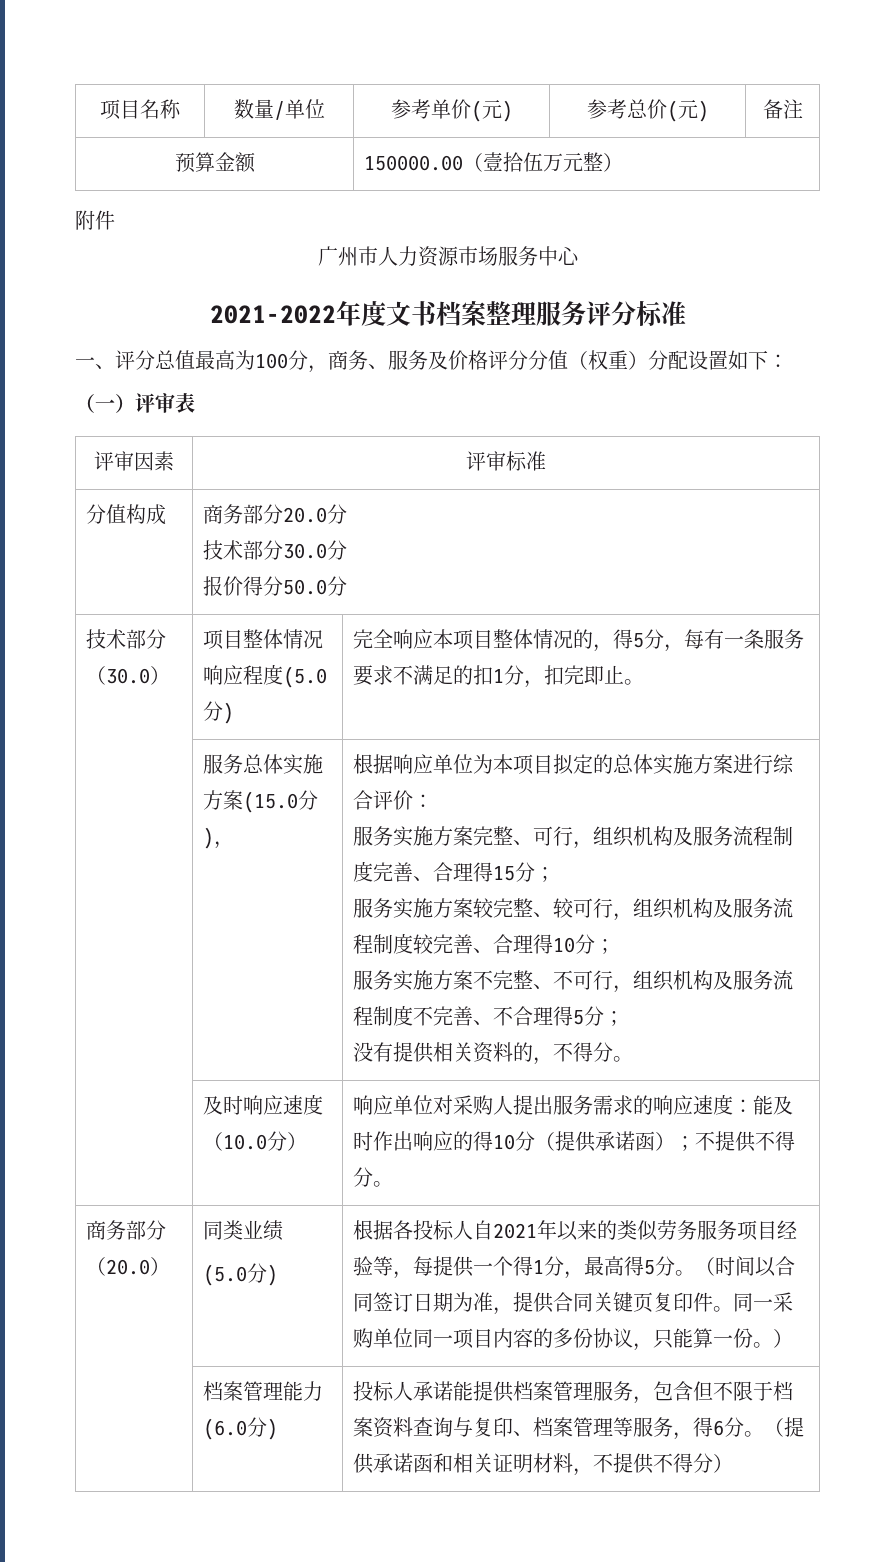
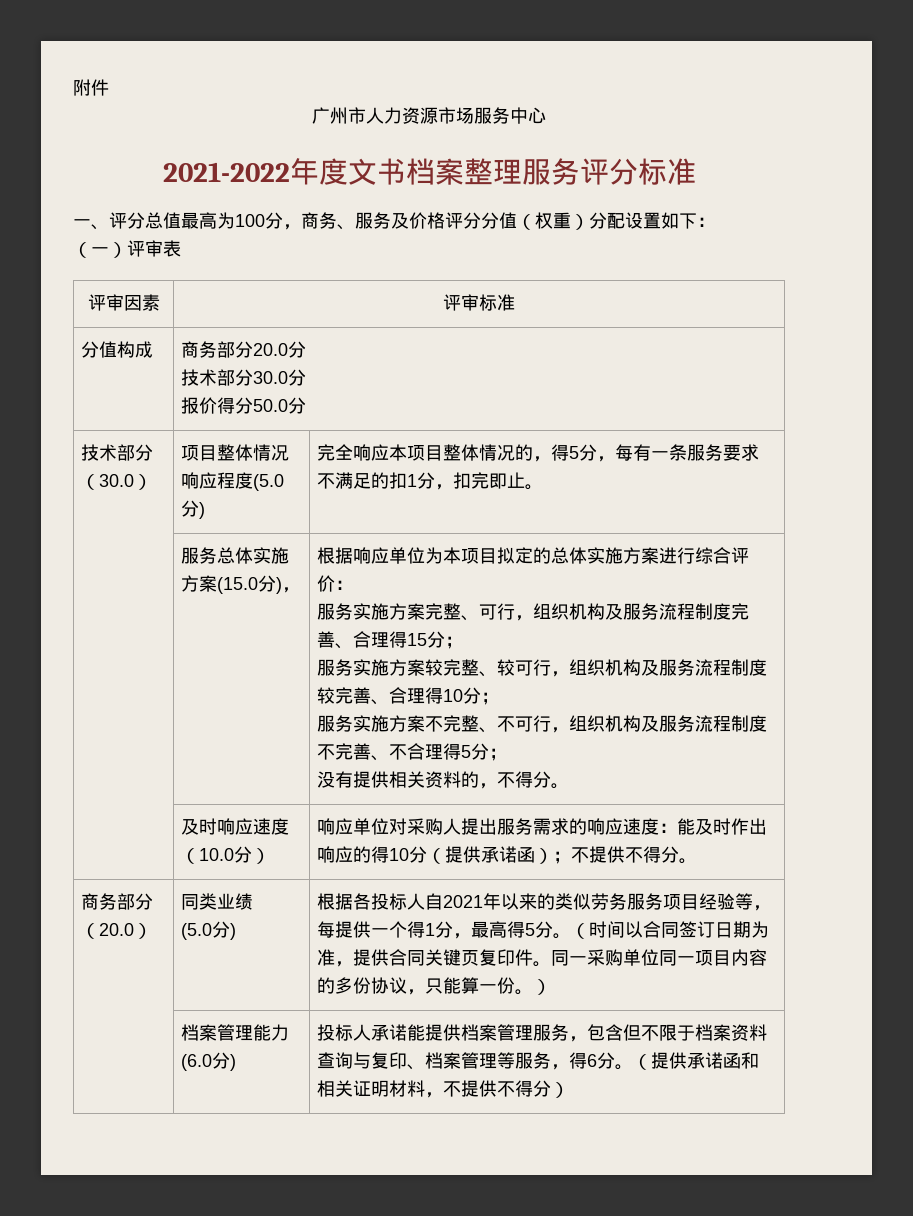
- 项目名称 | 数量/单位 | 参考单价(元) | 参考总价(元) | 备注
- 预算金额 | 150000.00（壹拾伍万元整）

